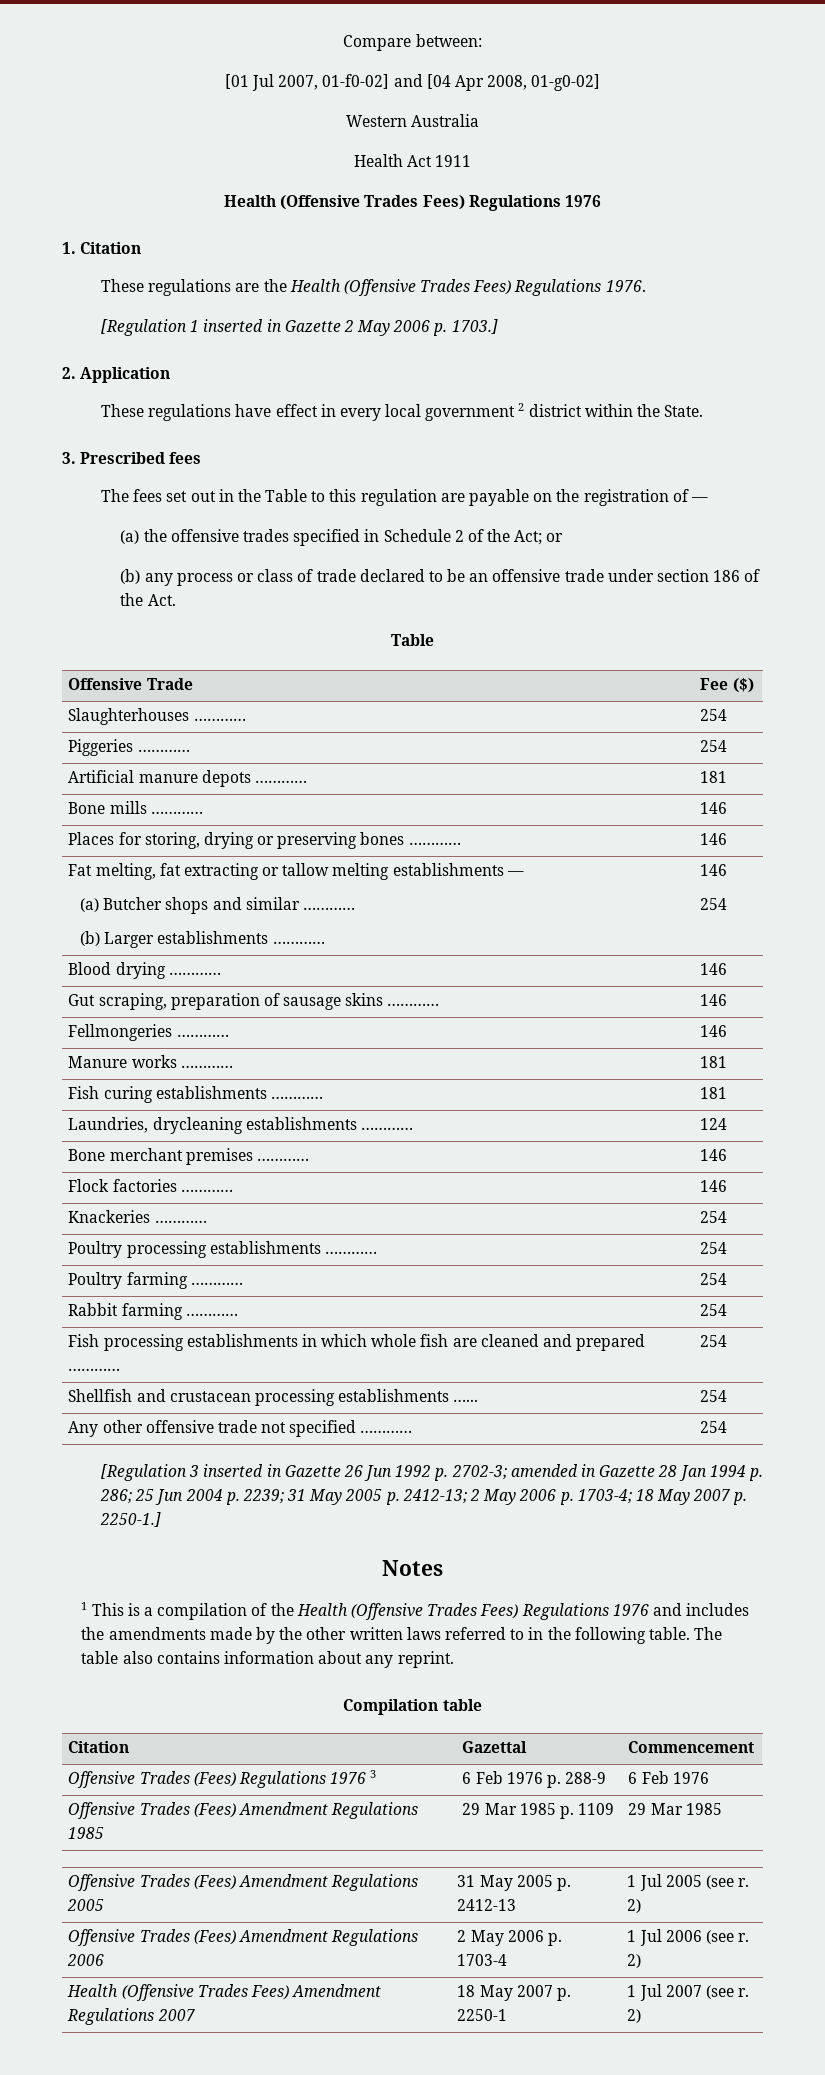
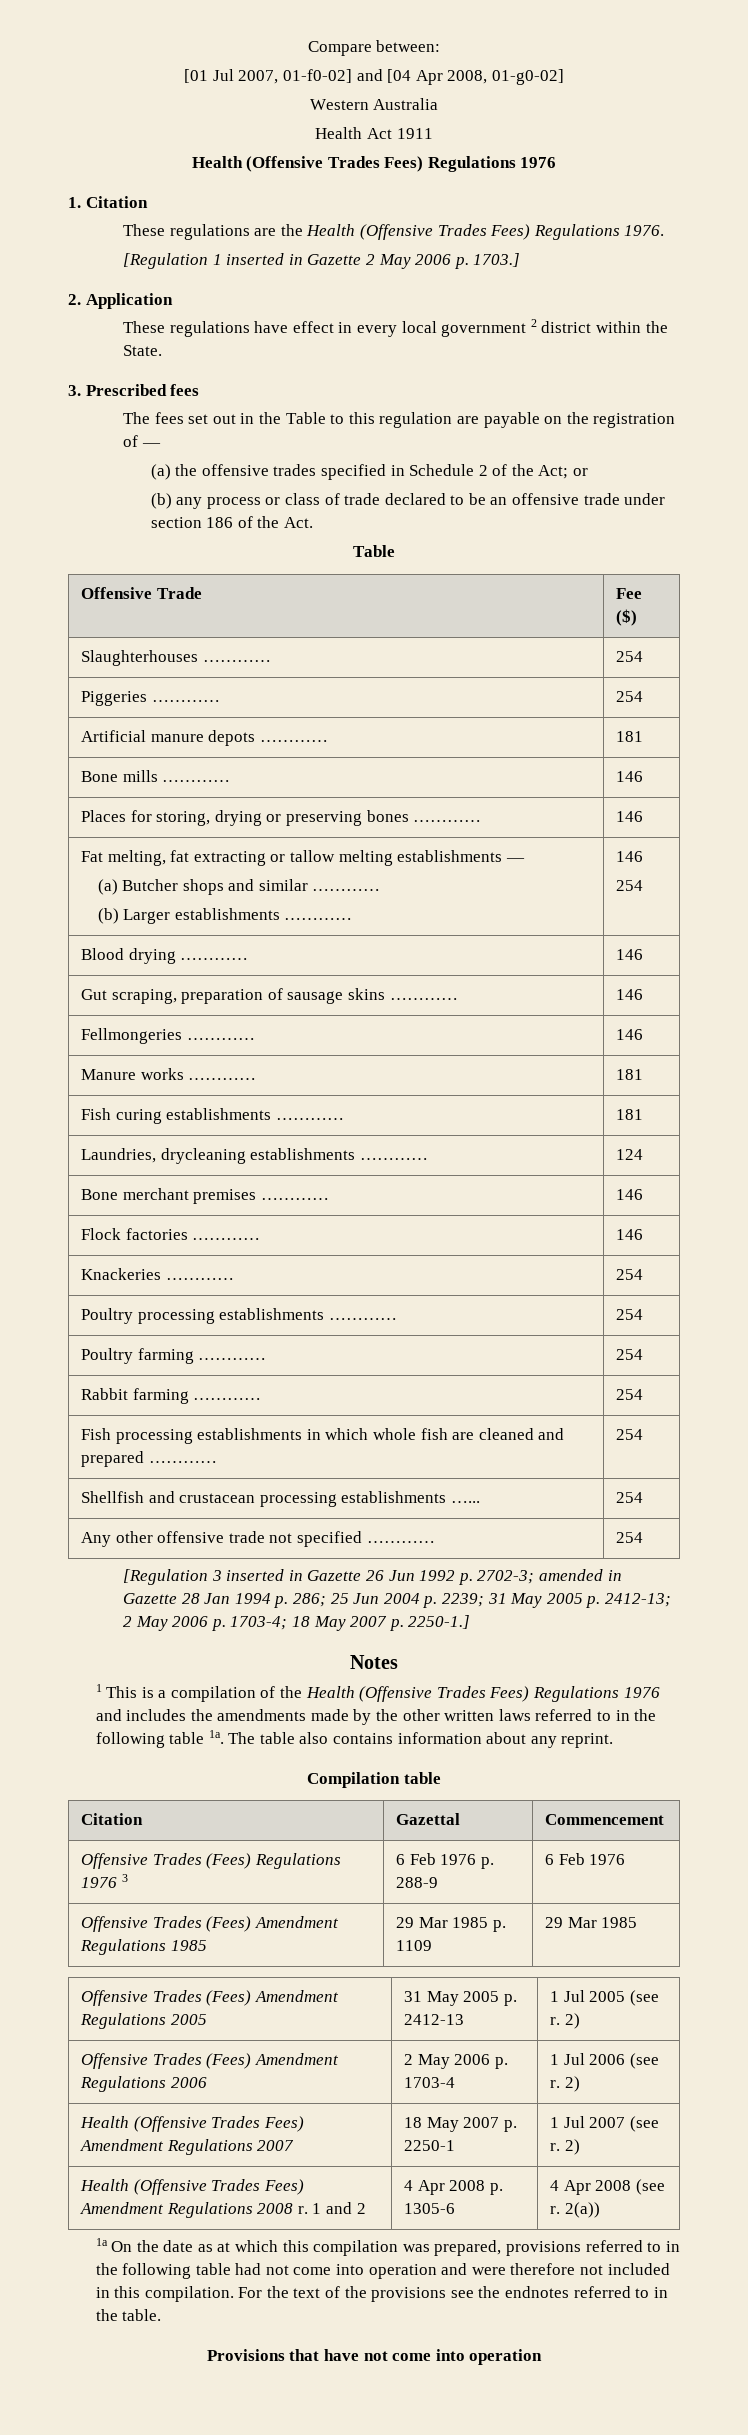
- 1 This is a compilation of the Health (Offensive Trades Fees) Regulations 1976 and includes the amendments made by the other written laws referred to in the following table.
+ 1 This is a compilation of the Health (Offensive Trades Fees) Regulations 1976 and includes the amendments made by the other written laws referred to in the following table 1a.
+ Health (Offensive Trades Fees) Amendment Regulations 2008 r. 1 and 2 | 4 Apr 2008 p. 1305-6 | 4 Apr 2008 (see r. 2(a))
+ 1a On the date as at which this compilation was prepared, provisions referred to in the following table had not come into operation and were therefore not included in this compilation. For the text of the provisions see the endnotes referred to in the table.
+ Provisions that have not come into operation

